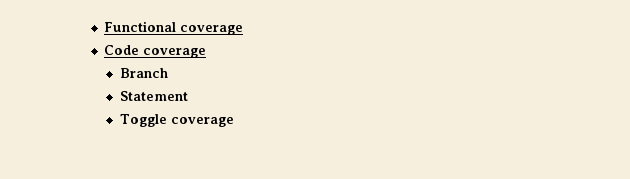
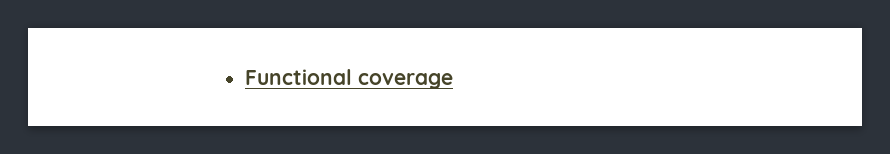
- Code coverage
- Branch
- Statement
- Toggle coverage

